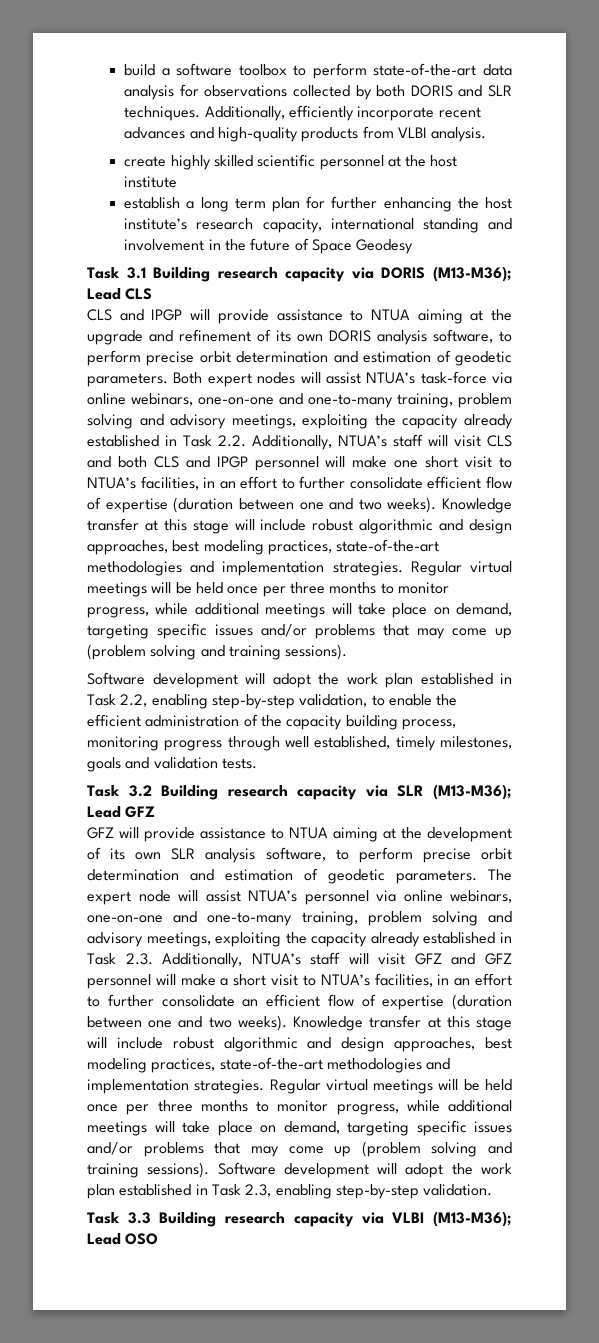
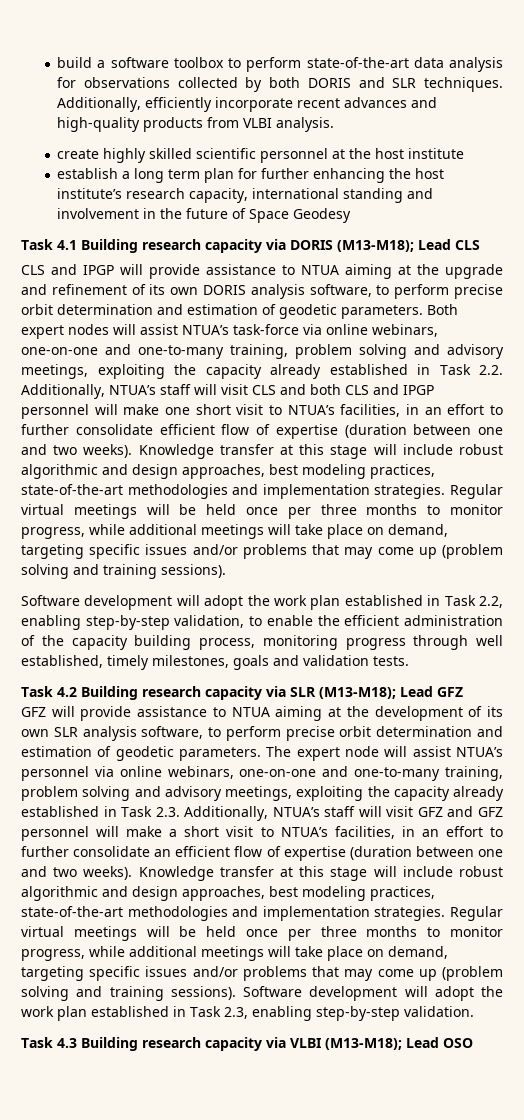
- Task 3.1 Building research capacity via DORIS (M13-M36); Lead CLS
+ Task 4.1 Building research capacity via DORIS (M13-M18); Lead CLS
- Task 3.2 Building research capacity via SLR (M13-M36); Lead GFZ
+ Task 4.2 Building research capacity via SLR (M13-M18); Lead GFZ
- Task 3.3 Building research capacity via VLBI (M13-M36); Lead OSO
+ Task 4.3 Building research capacity via VLBI (M13-M18); Lead OSO

